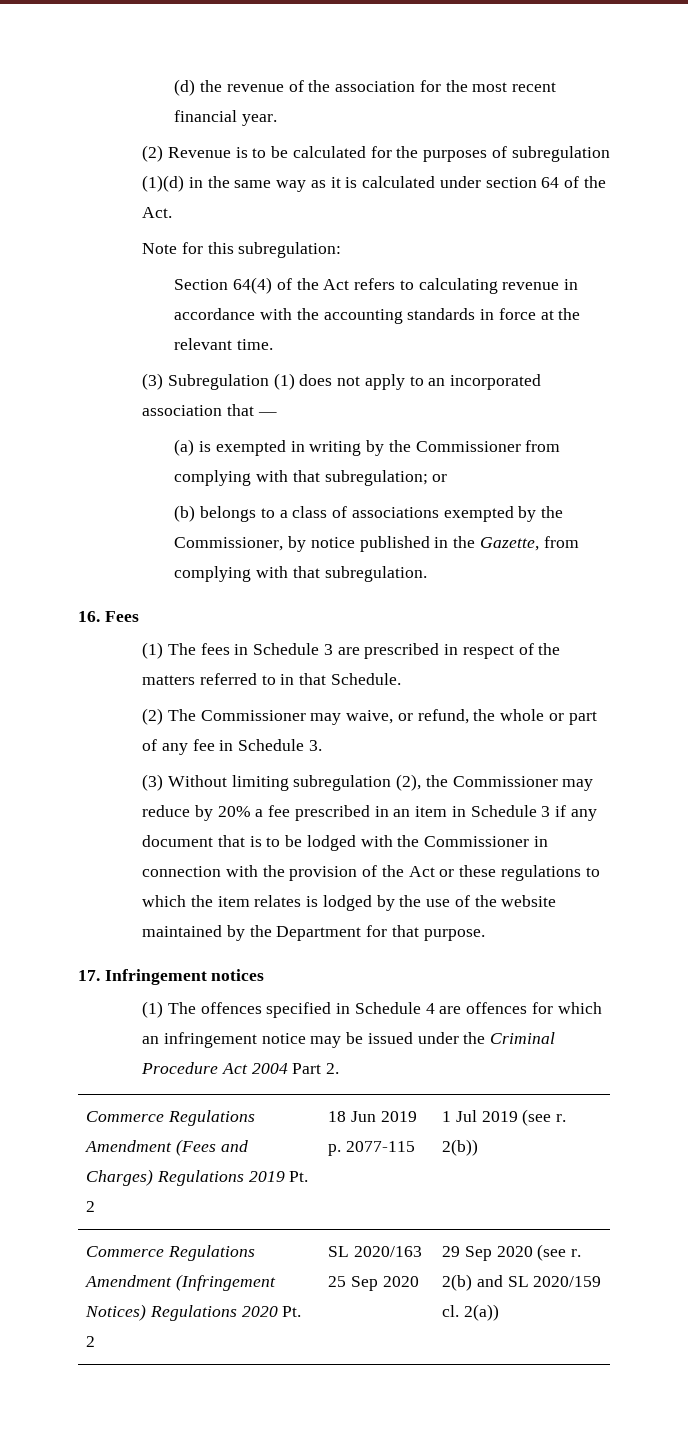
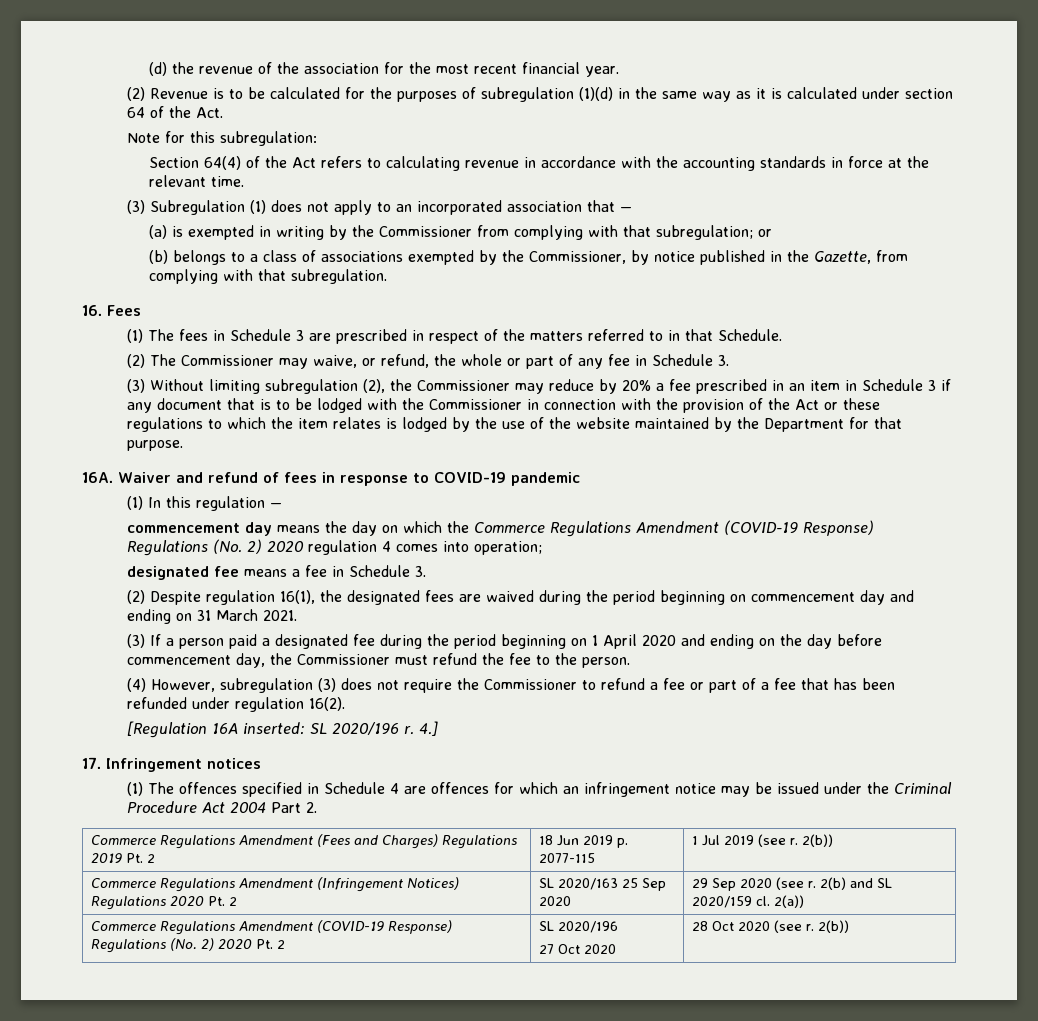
+ 16A. Waiver and refund of fees in response to COVID-19 pandemic
+ (1) In this regulation —
+ commencement day means the day on which the Commerce Regulations Amendment (COVID-19 Response) Regulations (No. 2) 2020 regulation 4 comes into operation;
+ designated fee means a fee in Schedule 3.
+ (2) Despite regulation 16(1), the designated fees are waived during the period beginning on commencement day and ending on 31 March 2021.
+ (3) If a person paid a designated fee during the period beginning on 1 April 2020 and ending on the day before commencement day, the Commissioner must refund the fee to the person.
+ (4) However, subregulation (3) does not require the Commissioner to refund a fee or part of a fee that has been refunded under regulation 16(2).
+ [Regulation 16A inserted: SL 2020/196 r. 4.]
+ Commerce Regulations Amendment (COVID-19 Response) Regulations (No. 2) 2020 Pt. 2 | SL 2020/196
+ 27 Oct 2020 | 28 Oct 2020 (see r. 2(b))

